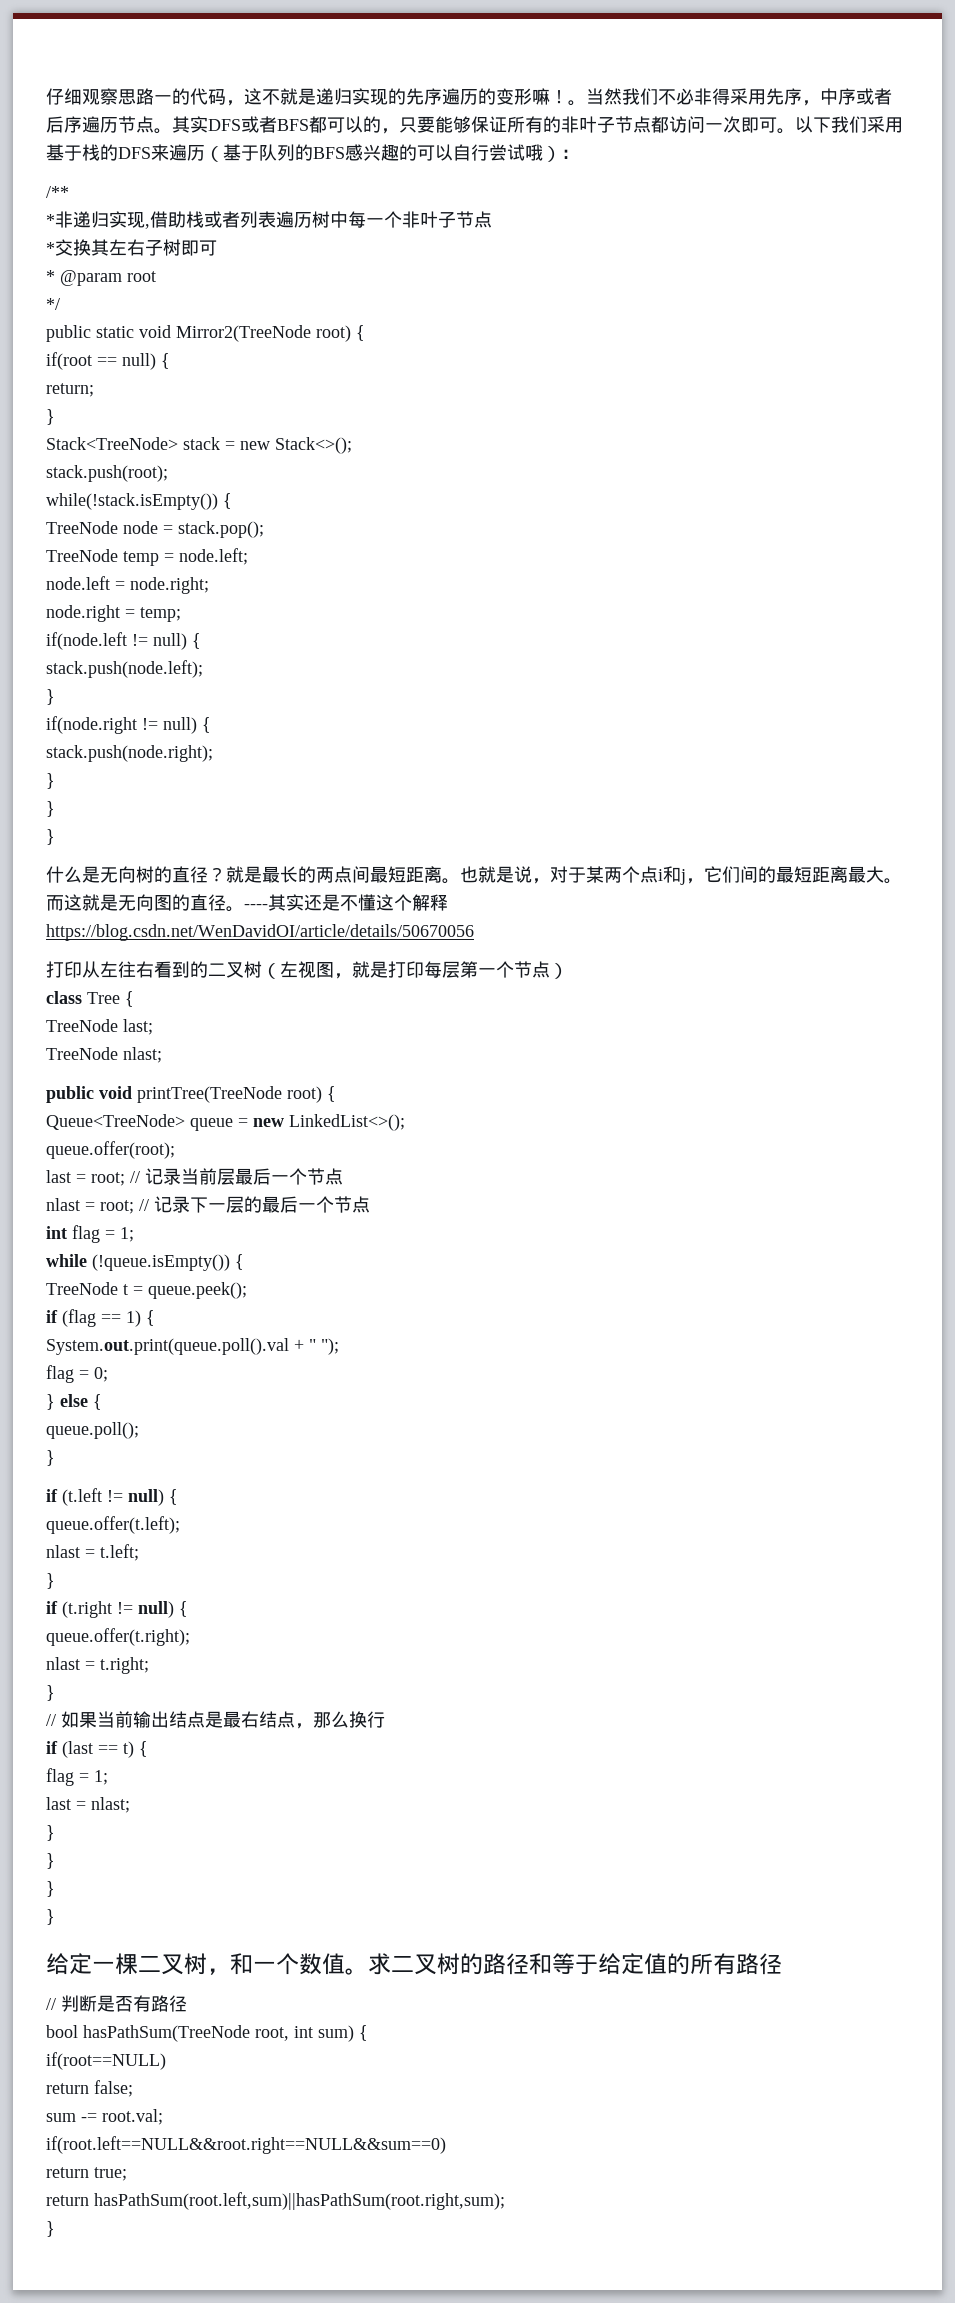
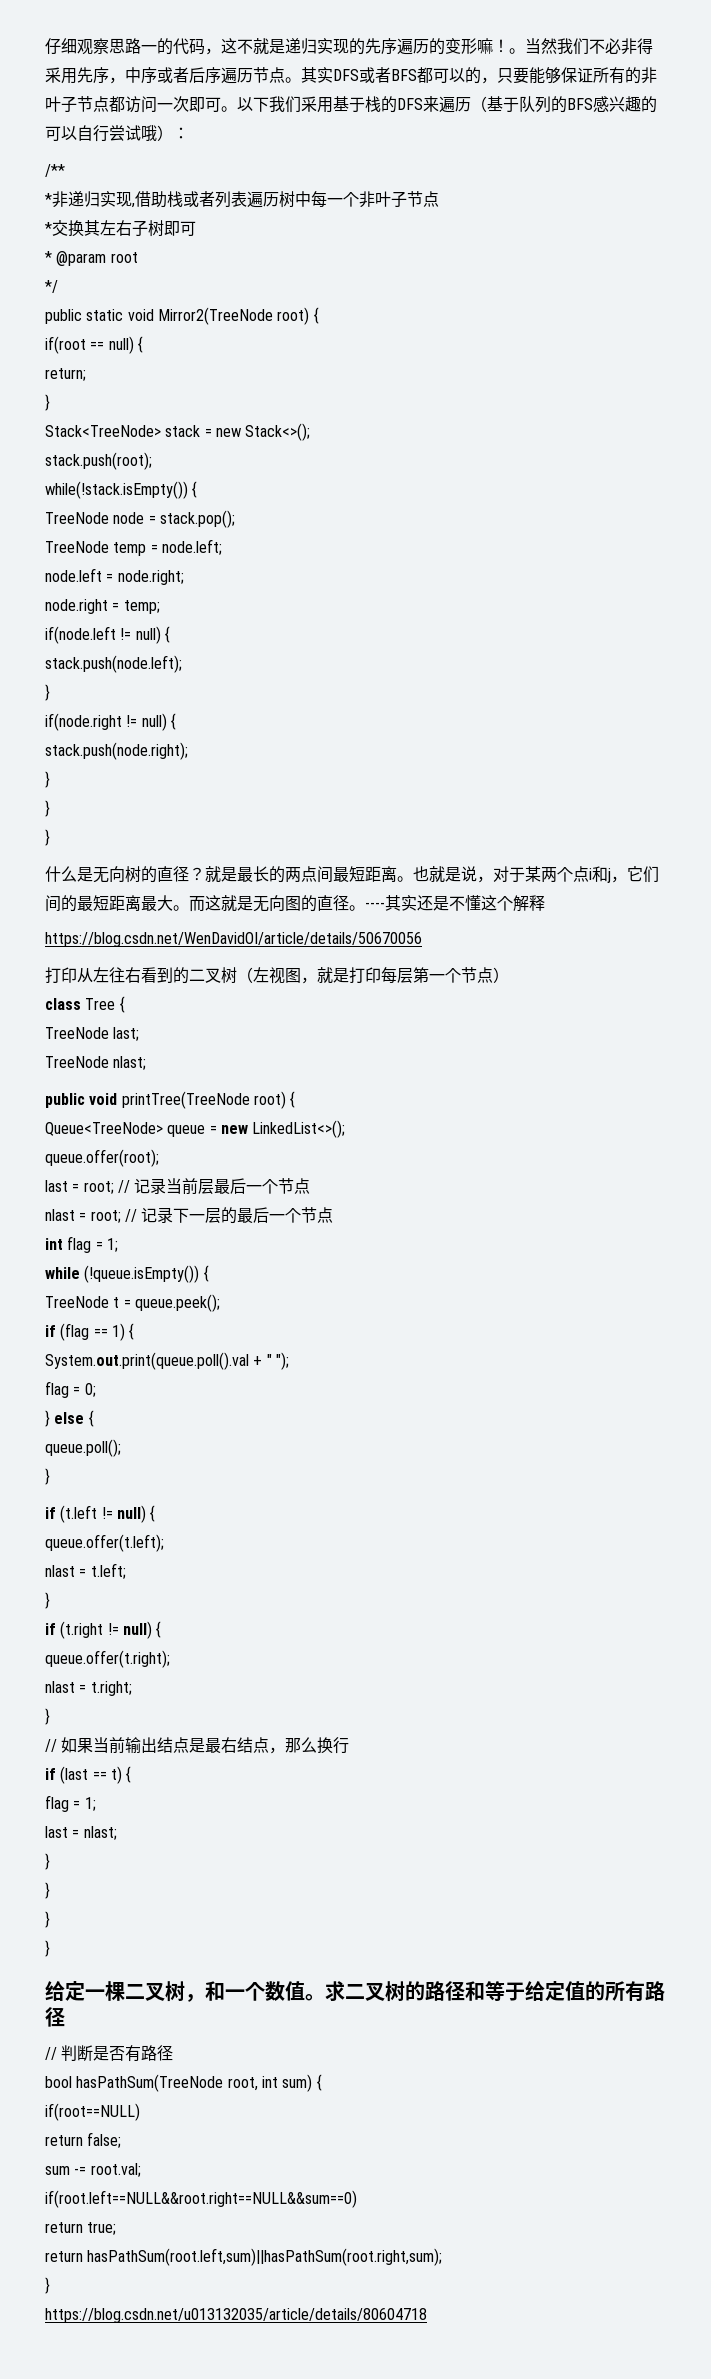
+ https://blog.csdn.net/u013132035/article/details/80604718

